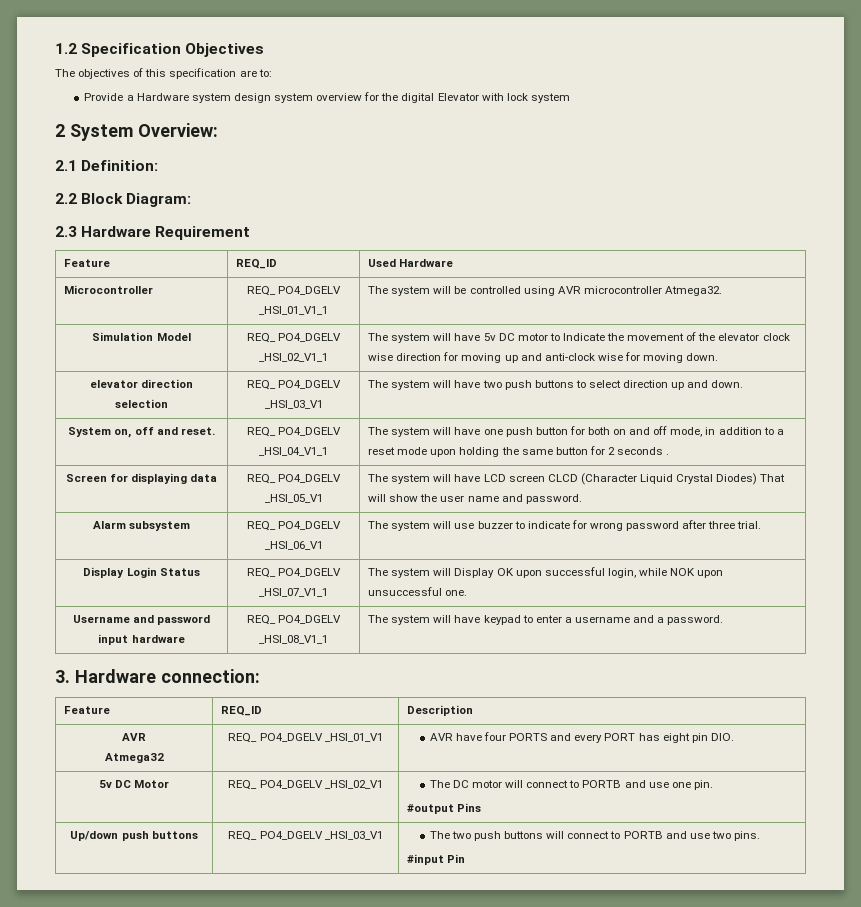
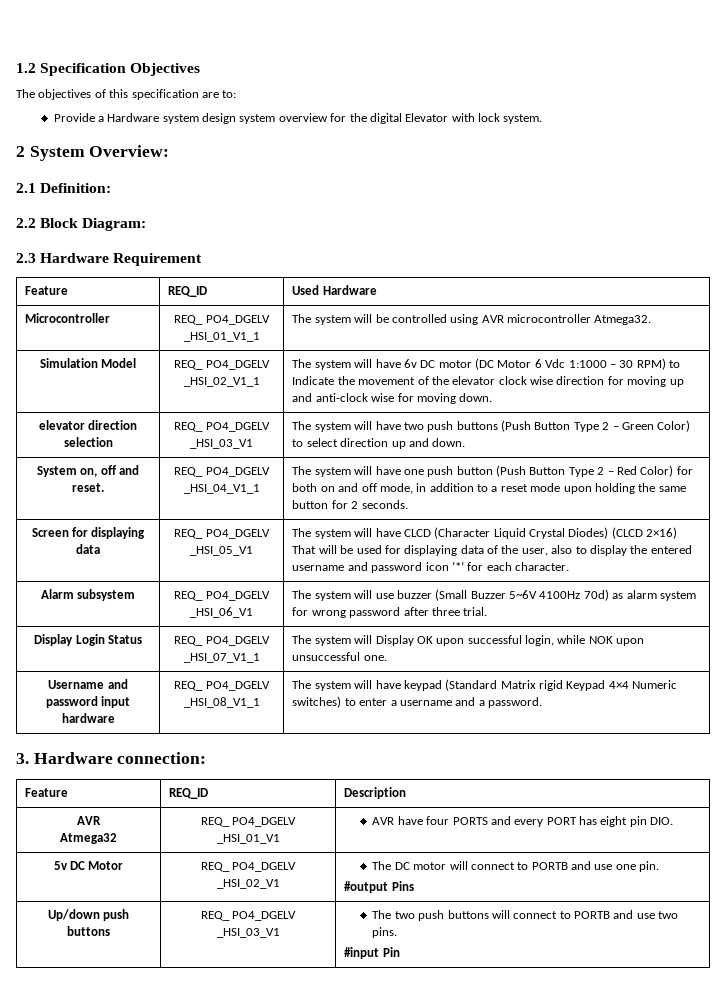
- Provide a Hardware system design system overview for the digital Elevator with lock system
+ Provide a Hardware system design system overview for the digital Elevator with lock system.
- Simulation Model | REQ_ PO4_DGELV _HSI_02_V1_1 | The system will have 5v DC motor to Indicate the movement of the elevator clock wise direction for moving up and anti-clock wise for moving down.
+ Simulation Model | REQ_ PO4_DGELV _HSI_02_V1_1 | The system will have 6v DC motor (DC Motor 6 Vdc 1:1000 – 30 RPM) to Indicate the movement of the elevator clock wise direction for moving up and anti-clock wise for moving down.
- elevator direction selection | REQ_ PO4_DGELV _HSI_03_V1 | The system will have two push buttons to select direction up and down.
+ elevator direction selection | REQ_ PO4_DGELV _HSI_03_V1 | The system will have two push buttons (Push Button Type 2 – Green Color) to select direction up and down.
- The system will have one push button for both on and off mode, in addition to a reset mode upon holding the same button for 2 seconds .
+ The system will have one push button (Push Button Type 2 – Red Color) for both on and off mode, in addition to a reset mode upon holding the same button for 2 seconds.
- The system will have LCD screen CLCD (Character Liquid Crystal Diodes) That will show the user name and password.
+ The system will have CLCD (Character Liquid Crystal Diodes) (CLCD 2×16) That will be used for displaying data of the user, also to display the entered username and password icon ‘*’ for each character.
- Alarm subsystem | REQ_ PO4_DGELV _HSI_06_V1 | The system will use buzzer to indicate for wrong password after three trial.
+ Alarm subsystem | REQ_ PO4_DGELV _HSI_06_V1 | The system will use buzzer (Small Buzzer 5~6V 4100Hz 70d) as alarm system for wrong password after three trial.
- Username and password input hardware | REQ_ PO4_DGELV _HSI_08_V1_1 | The system will have keypad to enter a username and a password.
+ Username and password input hardware | REQ_ PO4_DGELV _HSI_08_V1_1 | The system will have keypad (Standard Matrix rigid Keypad 4×4 Numeric switches) to enter a username and a password.

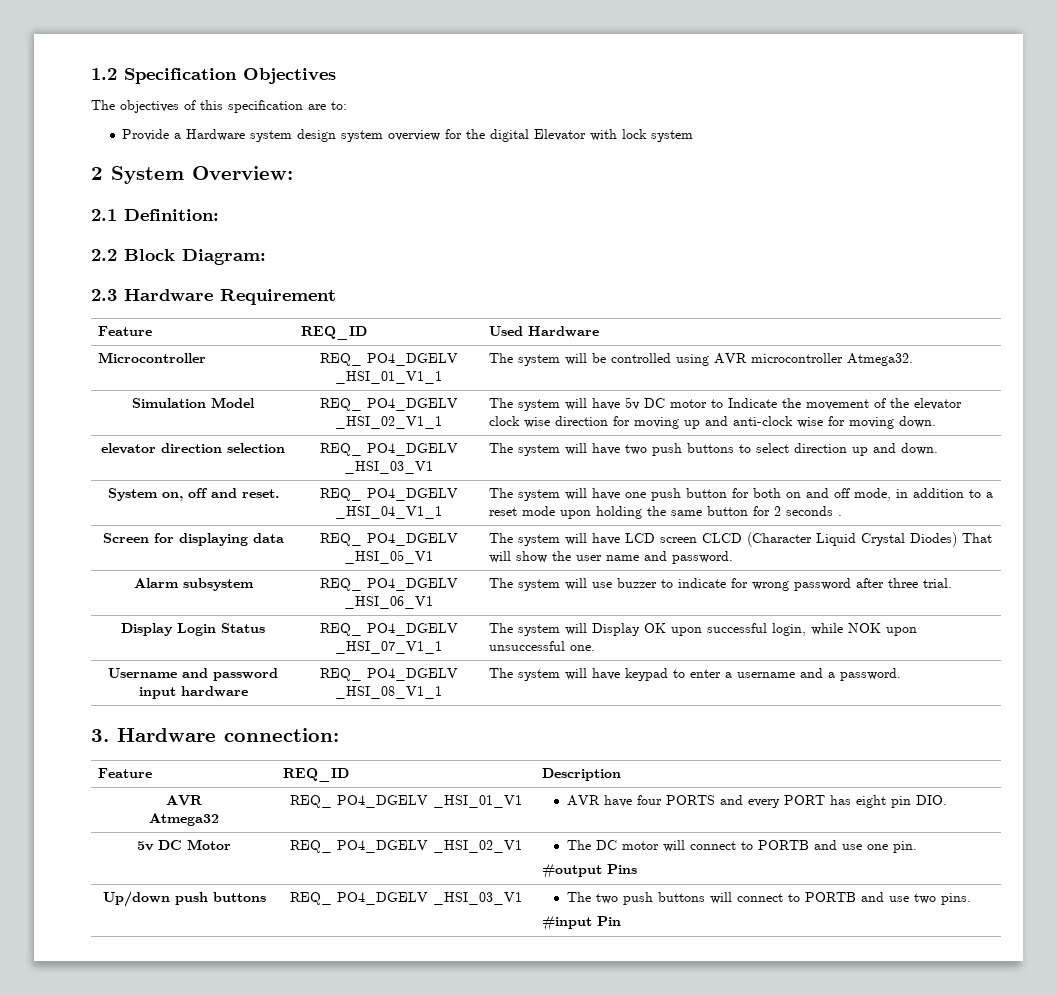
- Provide a Hardware system design system overview for the digital Elevator with lock system.
+ Provide a Hardware system design system overview for the digital Elevator with lock system
- Simulation Model | REQ_ PO4_DGELV _HSI_02_V1_1 | The system will have 6v DC motor (DC Motor 6 Vdc 1:1000 – 30 RPM) to Indicate the movement of the elevator clock wise direction for moving up and anti-clock wise for moving down.
+ Simulation Model | REQ_ PO4_DGELV _HSI_02_V1_1 | The system will have 5v DC motor to Indicate the movement of the elevator clock wise direction for moving up and anti-clock wise for moving down.
- elevator direction selection | REQ_ PO4_DGELV _HSI_03_V1 | The system will have two push buttons (Push Button Type 2 – Green Color) to select direction up and down.
+ elevator direction selection | REQ_ PO4_DGELV _HSI_03_V1 | The system will have two push buttons to select direction up and down.
- The system will have one push button (Push Button Type 2 – Red Color) for both on and off mode, in addition to a reset mode upon holding the same button for 2 seconds.
+ The system will have one push button for both on and off mode, in addition to a reset mode upon holding the same button for 2 seconds .
- The system will have CLCD (Character Liquid Crystal Diodes) (CLCD 2×16) That will be used for displaying data of the user, also to display the entered username and password icon ‘*’ for each character.
+ The system will have LCD screen CLCD (Character Liquid Crystal Diodes) That will show the user name and password.
- Alarm subsystem | REQ_ PO4_DGELV _HSI_06_V1 | The system will use buzzer (Small Buzzer 5~6V 4100Hz 70d) as alarm system for wrong password after three trial.
+ Alarm subsystem | REQ_ PO4_DGELV _HSI_06_V1 | The system will use buzzer to indicate for wrong password after three trial.
- Username and password input hardware | REQ_ PO4_DGELV _HSI_08_V1_1 | The system will have keypad (Standard Matrix rigid Keypad 4×4 Numeric switches) to enter a username and a password.
+ Username and password input hardware | REQ_ PO4_DGELV _HSI_08_V1_1 | The system will have keypad to enter a username and a password.

